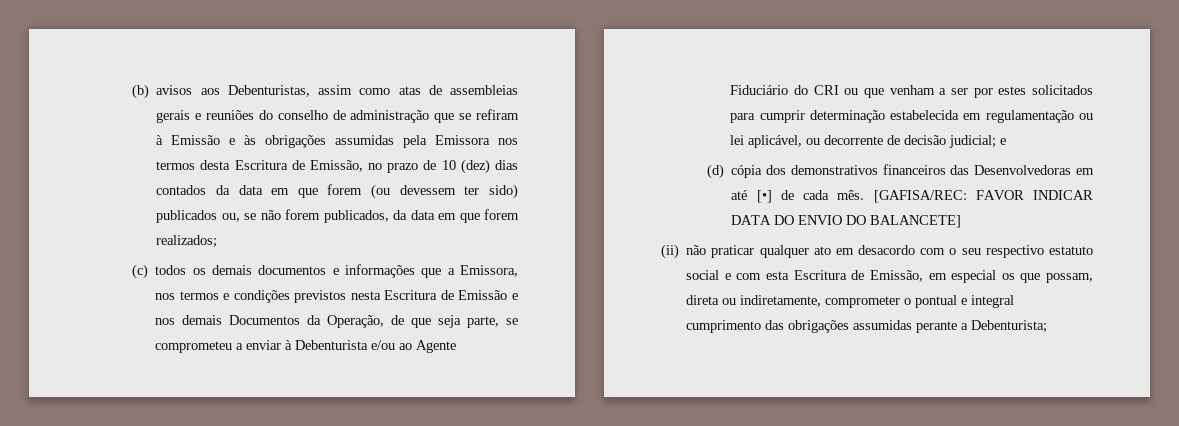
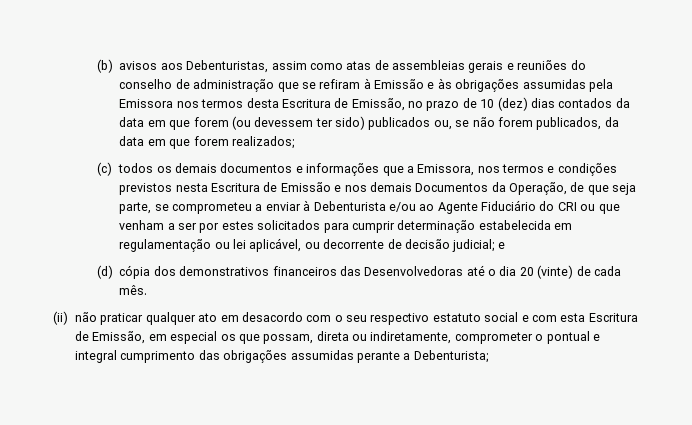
- (d) cópia dos demonstrativos financeiros das Desenvolvedoras em até [•] de cada mês. [GAFISA/REC: FAVOR INDICAR DATA DO ENVIO DO BALANCETE]
+ (d) cópia dos demonstrativos financeiros das Desenvolvedoras até o dia 20 (vinte) de cada mês.

